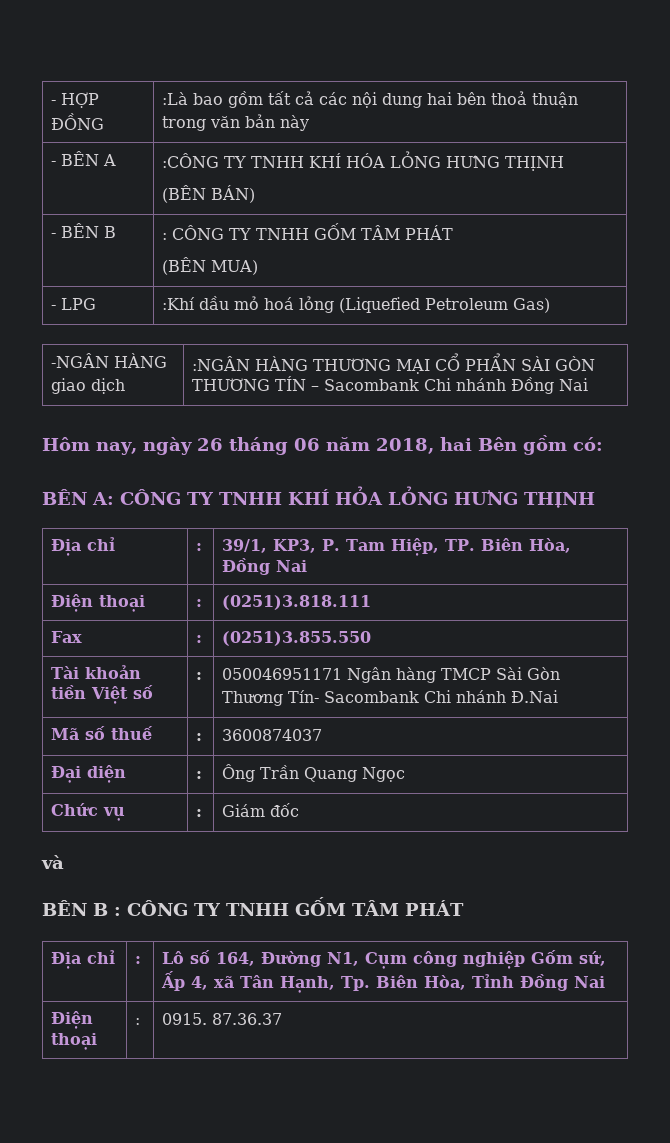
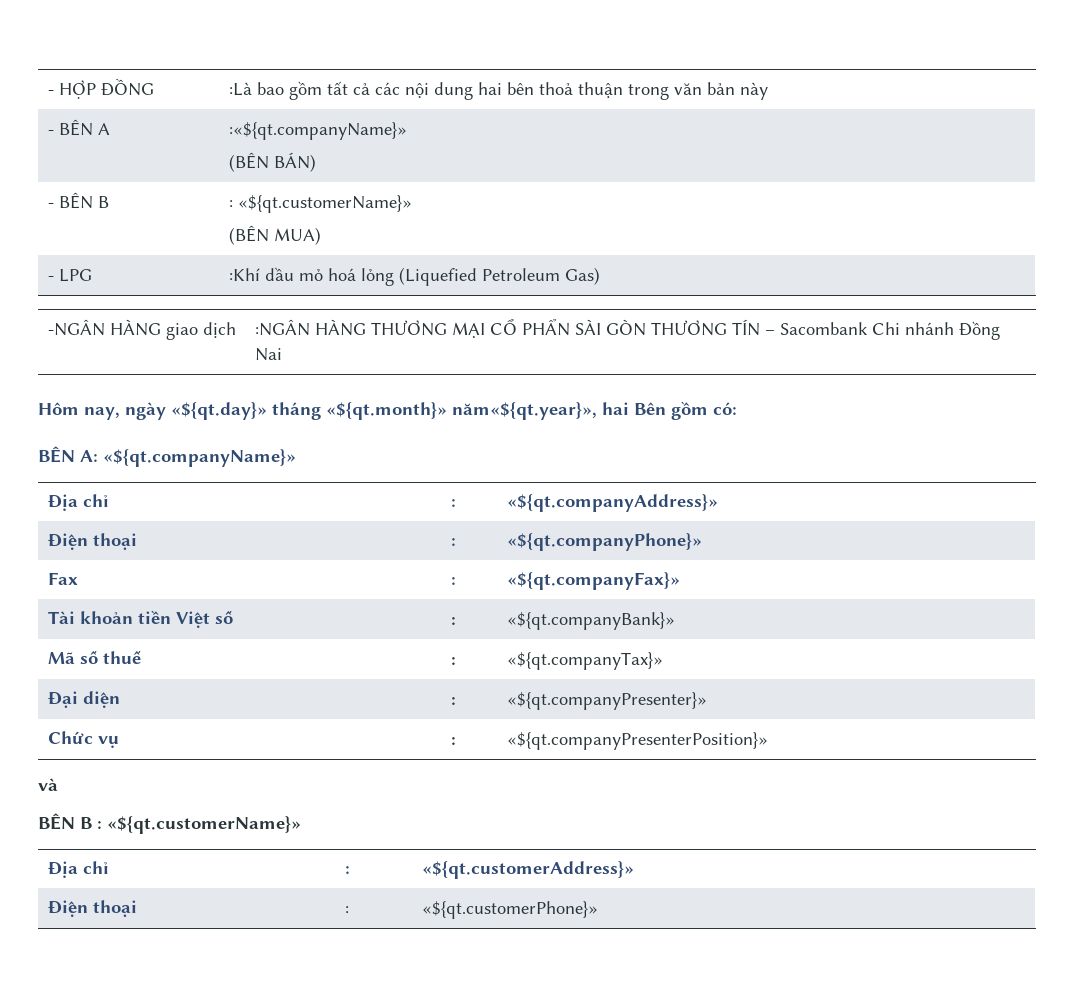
- - BÊN A | :CÔNG TY TNHH KHÍ HÓA LỎNG HƯNG THỊNH
+ - BÊN A | :«${qt.companyName}»
- - BÊN B | : CÔNG TY TNHH GỐM TÂM PHÁT
+ - BÊN B | : «${qt.customerName}»
- Hôm nay, ngày 26 tháng 06 năm 2018, hai Bên gồm có:
+ Hôm nay, ngày «${qt.day}» tháng «${qt.month}» năm«${qt.year}», hai Bên gồm có:
- BÊN A: CÔNG TY TNHH KHÍ HỎA LỎNG HƯNG THỊNH
- Địa chỉ | : | 39/1, KP3, P. Tam Hiệp, TP. Biên Hòa, Đồng Nai
- Điện thoại | : | (0251)3.818.111
+ BÊN A: «${qt.companyName}»
+ Địa chỉ | : | «${qt.companyAddress}»
+ Điện thoại | : | «${qt.companyPhone}»
- Fax | : | (0251)3.855.550
+ Fax | : | «${qt.companyFax}»
- Tài khoản tiền Việt số | : | 050046951171 Ngân hàng TMCP Sài Gòn Thương Tín- Sacombank Chi nhánh Đ.Nai
+ Tài khoản tiền Việt số | : | «${qt.companyBank}»
- Mã số thuế | : | 3600874037
+ Mã số thuế | : | «${qt.companyTax}»
- Đại diện | : | Ông Trần Quang Ngọc
+ Đại diện | : | «${qt.companyPresenter}»
- Chức vụ | : | Giám đốc
+ Chức vụ | : | «${qt.companyPresenterPosition}»
- BÊN B : CÔNG TY TNHH GỐM TÂM PHÁT
- Địa chỉ | : | Lô số 164, Đường N1, Cụm công nghiệp Gốm sứ, Ấp 4, xã Tân Hạnh, Tp. Biên Hòa, Tỉnh Đồng Nai
- Điện thoại | : | 0915. 87.36.37
+ BÊN B : «${qt.customerName}»
+ Địa chỉ | : | «${qt.customerAddress}»
+ Điện thoại | : | «${qt.customerPhone}»

